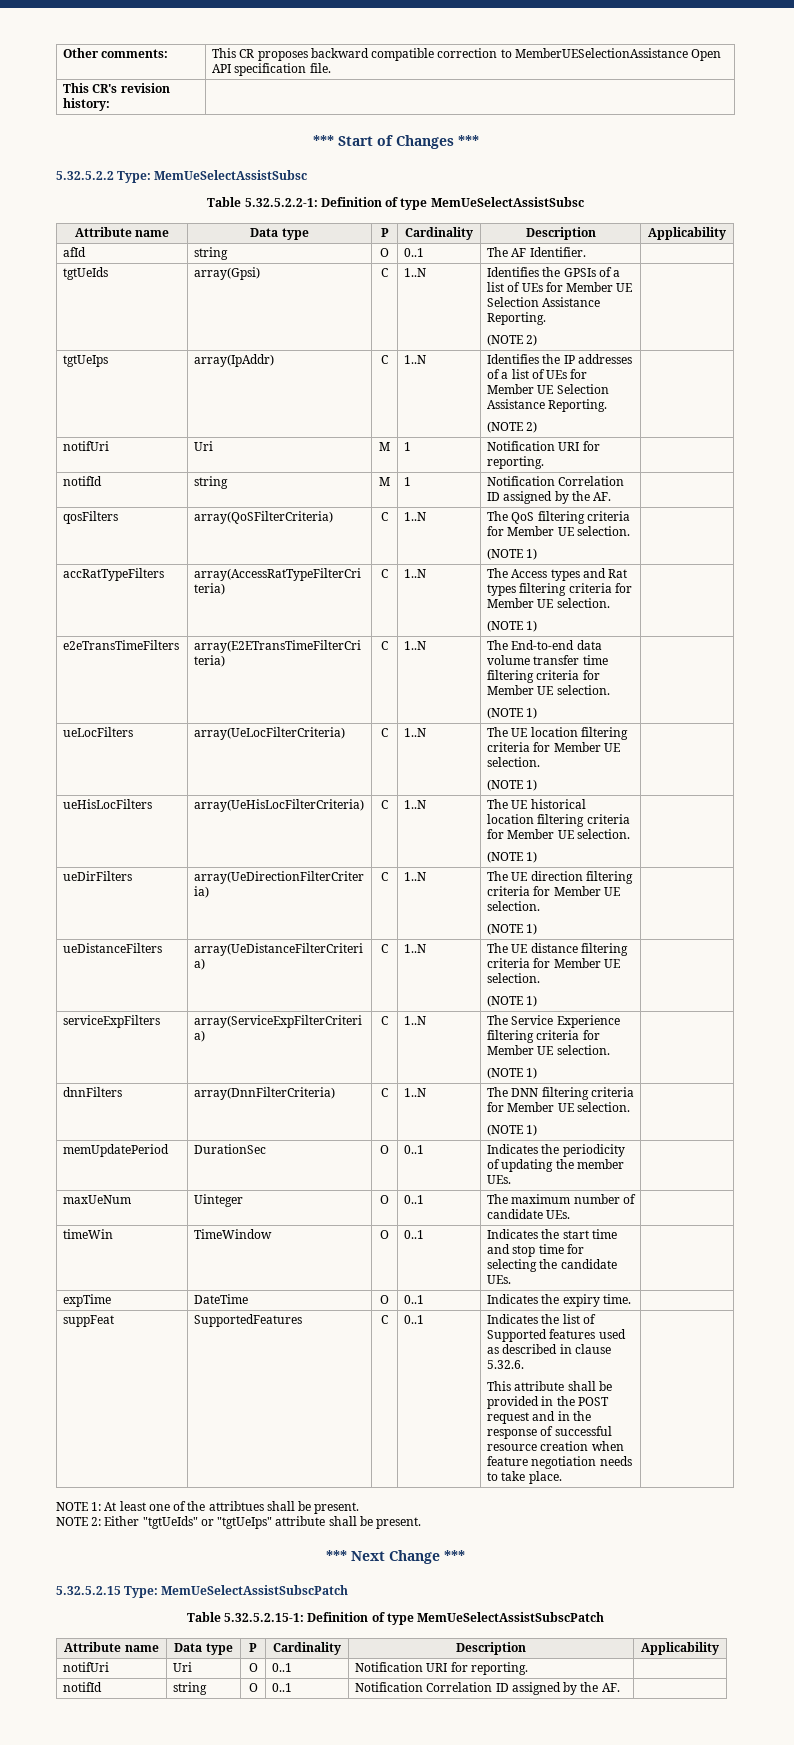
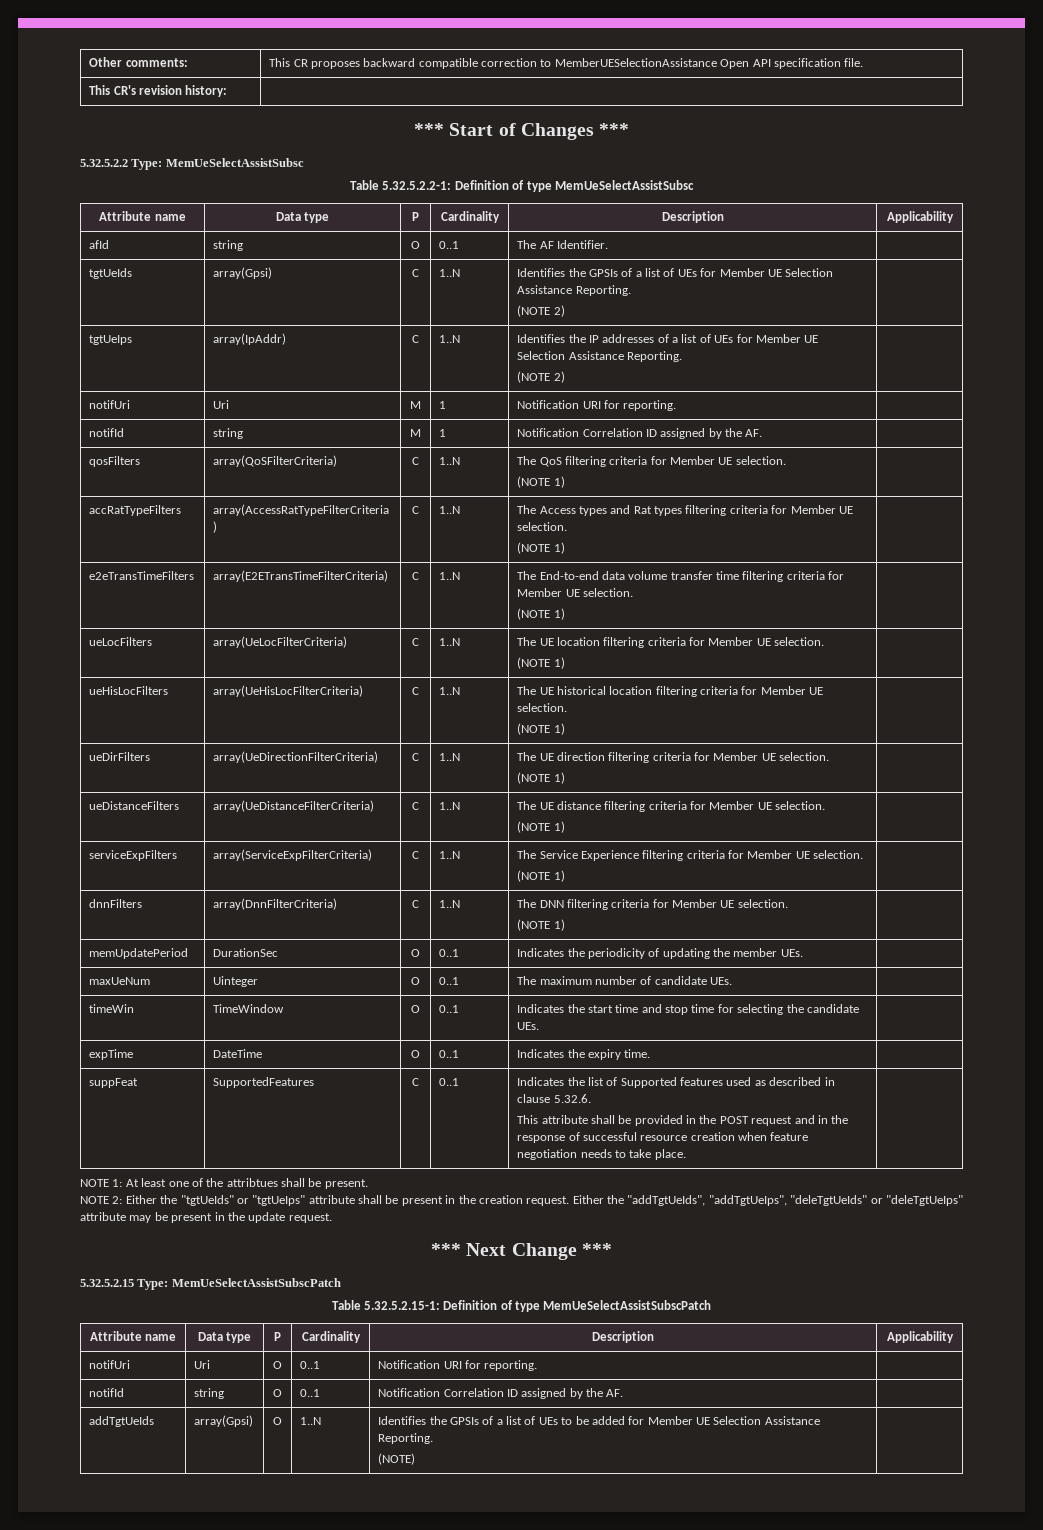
- NOTE 2: Either "tgtUeIds" or "tgtUeIps" attribute shall be present.
+ NOTE 2: Either the "tgtUeIds" or "tgtUeIps" attribute shall be present in the creation request. Either the "addTgtUeIds", "addTgtUeIps", "deleTgtUeIds" or "deleTgtUeIps" attribute may be present in the update request.
+ addTgtUeIds | array(Gpsi) | O | 1..N | Identifies the GPSIs of a list of UEs to be added for Member UE Selection Assistance Reporting.
+ (NOTE) |

